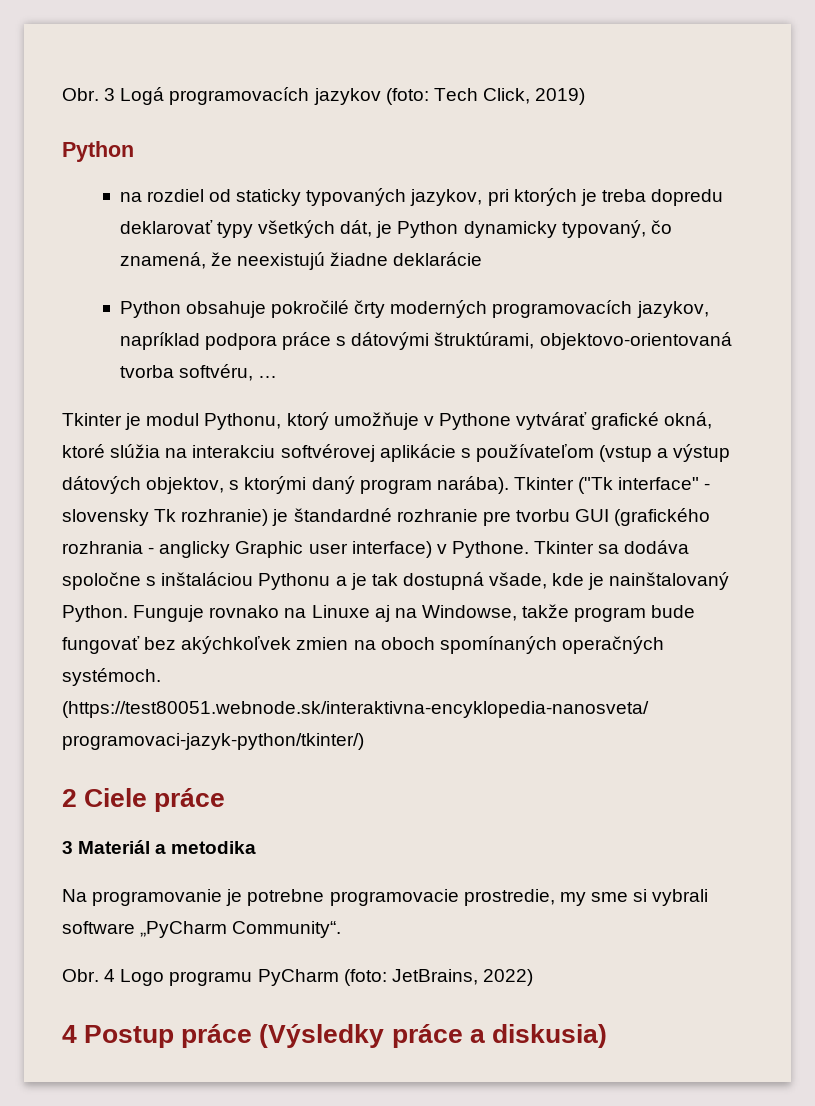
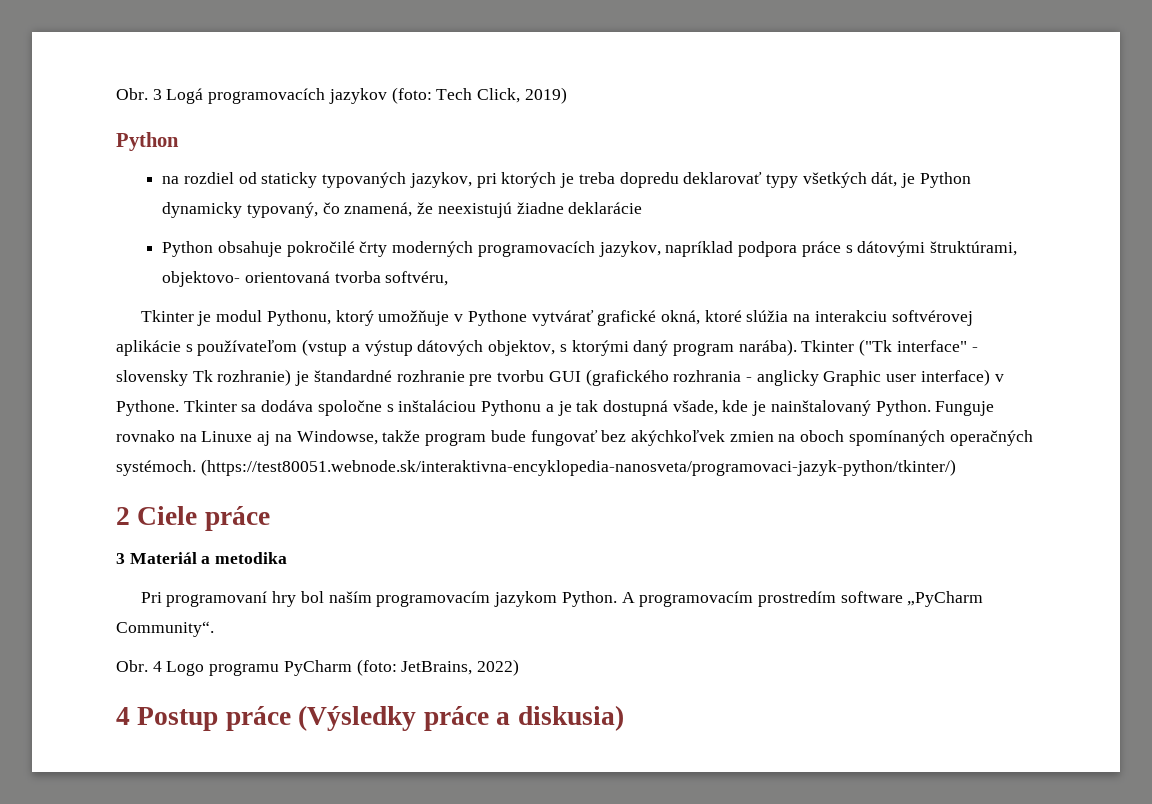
- Python obsahuje pokročilé črty moderných programovacích jazykov, napríklad podpora práce s dátovými štruktúrami, objektovo-orientovaná tvorba softvéru, …
+ Python obsahuje pokročilé črty moderných programovacích jazykov, napríklad podpora práce s dátovými štruktúrami, objektovo- orientovaná tvorba softvéru,
- Na programovanie je potrebne programovacie prostredie, my sme si vybrali software „PyCharm Community“.
+ Pri programovaní hry bol naším programovacím jazykom Python. A programovacím prostredím software „PyCharm Community“.

